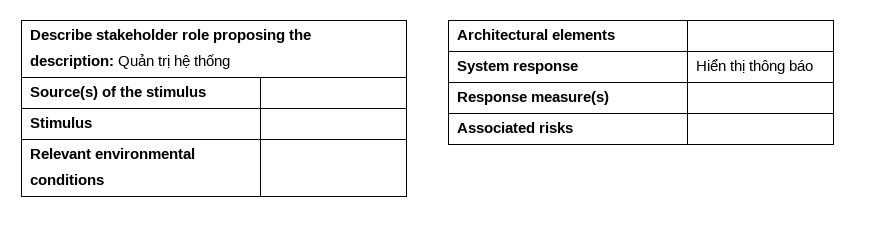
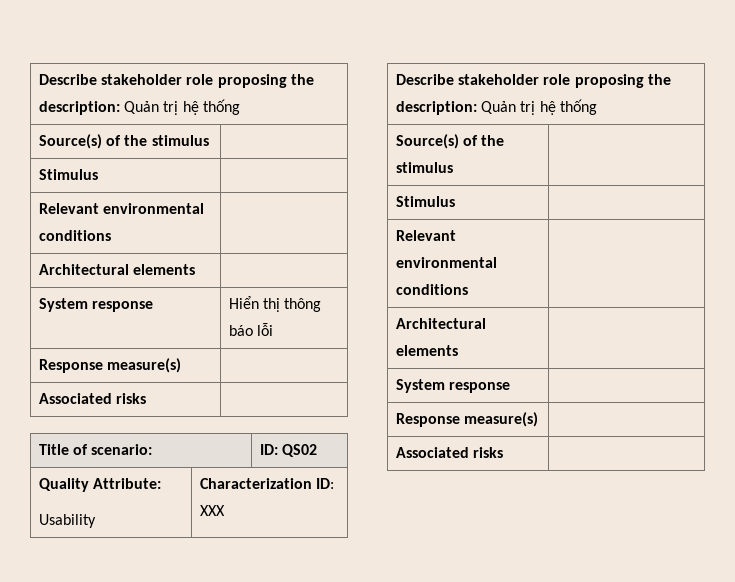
- System response | Hiển thị thông báo
+ System response | Hiển thị thông báo lỗi
+ Response measure(s) |
+ Associated risks |
+ Title of scenario: | ID: QS02
+ Quality Attribute:
+ Usability | Characterization ID: XXX
+ Describe stakeholder role proposing the description: Quản trị hệ thống
+ Source(s) of the stimulus |
+ Stimulus |
+ Relevant environmental conditions |
+ Architectural elements |
+ System response |

